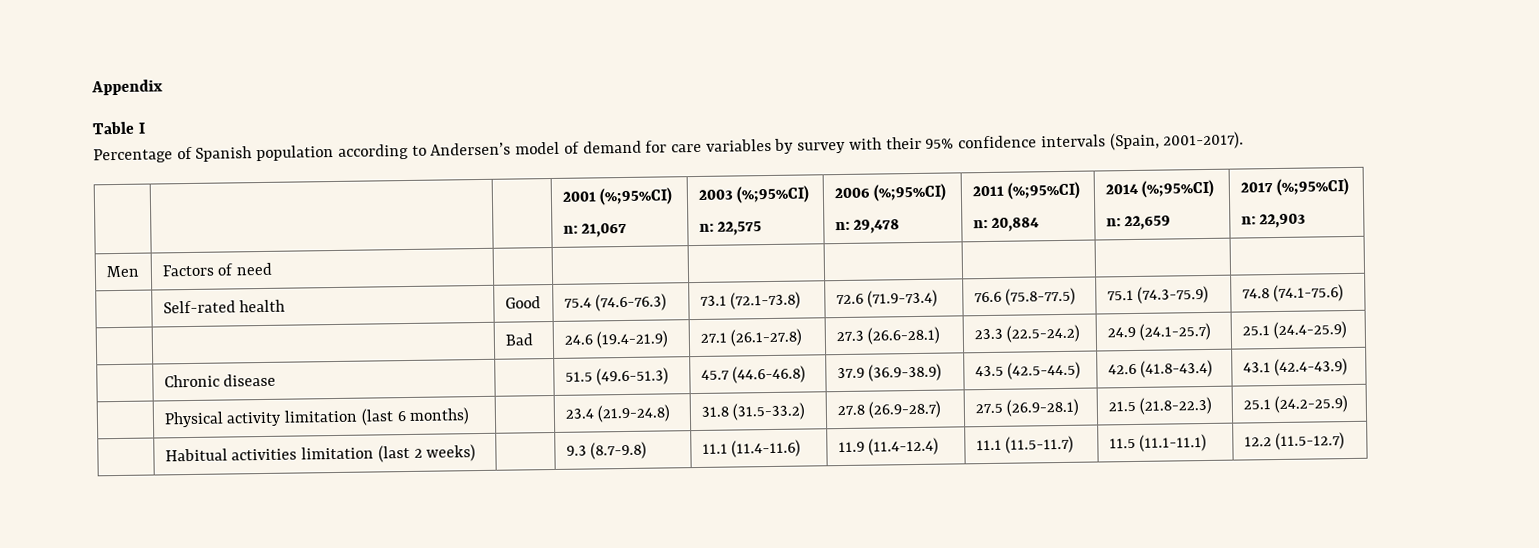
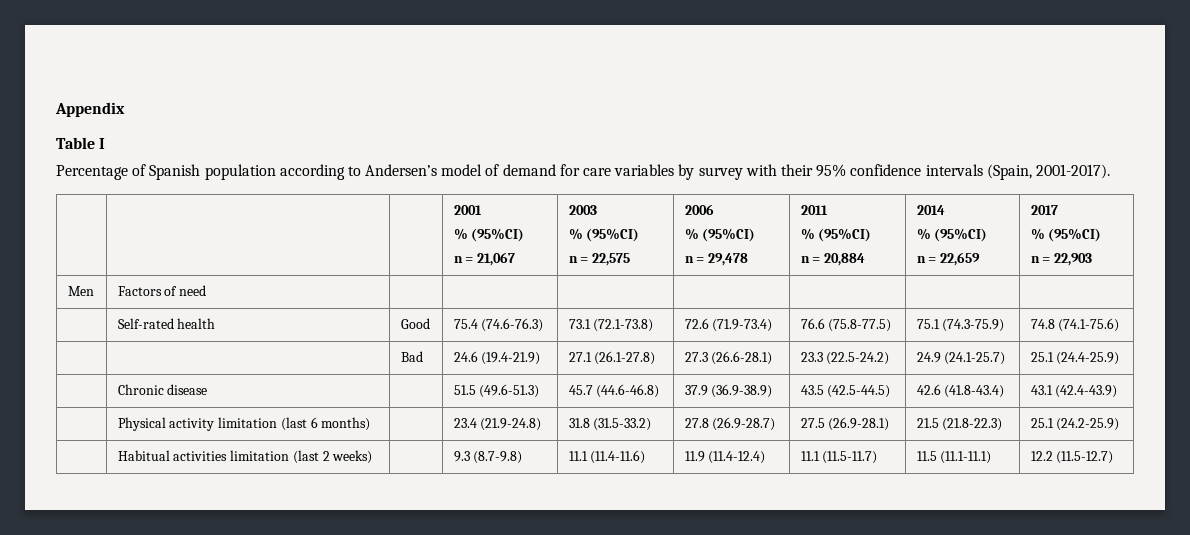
- | | | 2001 (%;95%CI)
- n: 21,067 | 2003 (%;95%CI)
- n: 22,575 | 2006 (%;95%CI)
- n: 29,478 | 2011 (%;95%CI)
- n: 20,884 | 2014 (%;95%CI)
- n: 22,659 | 2017 (%;95%CI)
- n: 22,903
+ | | | 2001
+ % (95%CI)
+ n = 21,067 | 2003
+ % (95%CI)
+ n = 22,575 | 2006
+ % (95%CI)
+ n = 29,478 | 2011
+ % (95%CI)
+ n = 20,884 | 2014
+ % (95%CI)
+ n = 22,659 | 2017
+ % (95%CI)
+ n = 22,903

